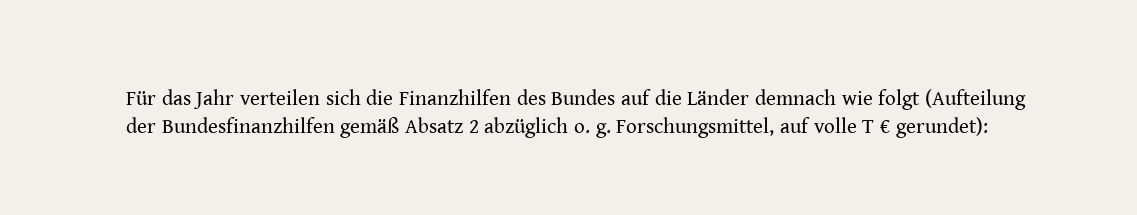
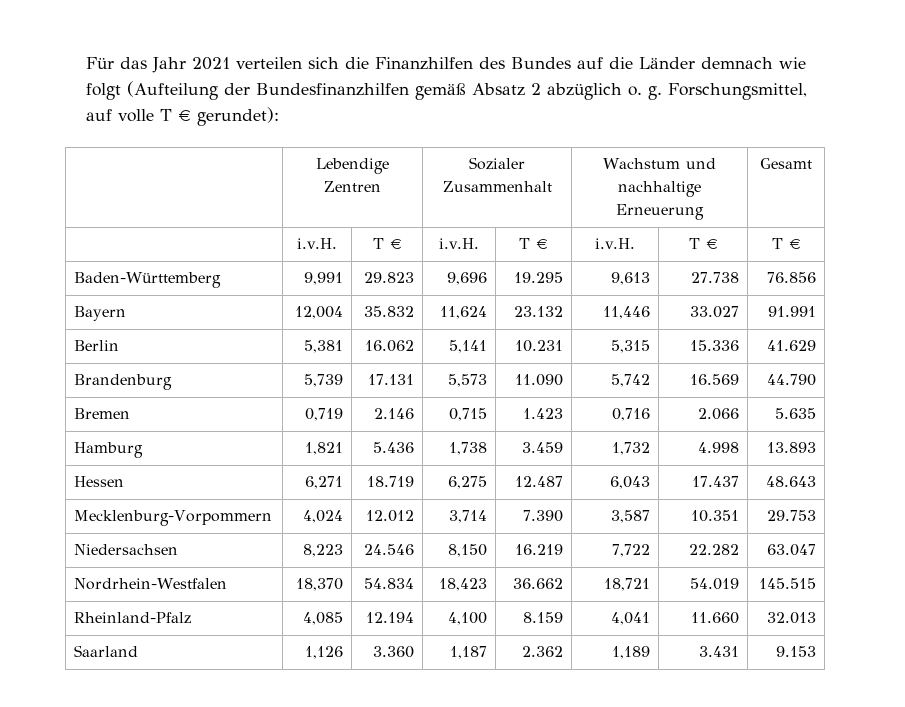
- Für das Jahr verteilen sich die Finanzhilfen des Bundes auf die Länder demnach wie folgt (Aufteilung der Bundesfinanzhilfen gemäß Absatz 2 abzüglich o. g.
+ Für das Jahr 2021 verteilen sich die Finanzhilfen des Bundes auf die Länder demnach wie folgt (Aufteilung der Bundesfinanzhilfen gemäß Absatz 2 abzüglich o. g.
+ | Lebendige Zentren | Sozialer Zusammenhalt | Wachstum und nachhaltige Erneuerung | Gesamt
+ | i.v.H. | T € | i.v.H. | T € | i.v.H. | T € | T €
+ Baden-Württemberg | 9,991 | 29.823 | 9,696 | 19.295 | 9,613 | 27.738 | 76.856
+ Bayern | 12,004 | 35.832 | 11,624 | 23.132 | 11,446 | 33.027 | 91.991
+ Berlin | 5,381 | 16.062 | 5,141 | 10.231 | 5,315 | 15.336 | 41.629
+ Brandenburg | 5,739 | 17.131 | 5,573 | 11.090 | 5,742 | 16.569 | 44.790
+ Bremen | 0,719 | 2.146 | 0,715 | 1.423 | 0,716 | 2.066 | 5.635
+ Hamburg | 1,821 | 5.436 | 1,738 | 3.459 | 1,732 | 4.998 | 13.893
+ Hessen | 6,271 | 18.719 | 6,275 | 12.487 | 6,043 | 17.437 | 48.643
+ Mecklenburg-Vorpommern | 4,024 | 12.012 | 3,714 | 7.390 | 3,587 | 10.351 | 29.753
+ Niedersachsen | 8,223 | 24.546 | 8,150 | 16.219 | 7,722 | 22.282 | 63.047
+ Nordrhein-Westfalen | 18,370 | 54.834 | 18,423 | 36.662 | 18,721 | 54.019 | 145.515
+ Rheinland-Pfalz | 4,085 | 12.194 | 4,100 | 8.159 | 4,041 | 11.660 | 32.013
+ Saarland | 1,126 | 3.360 | 1,187 | 2.362 | 1,189 | 3.431 | 9.153

